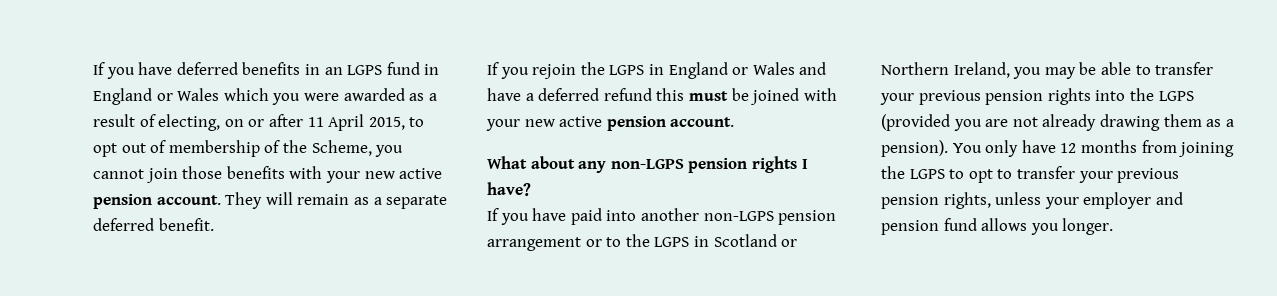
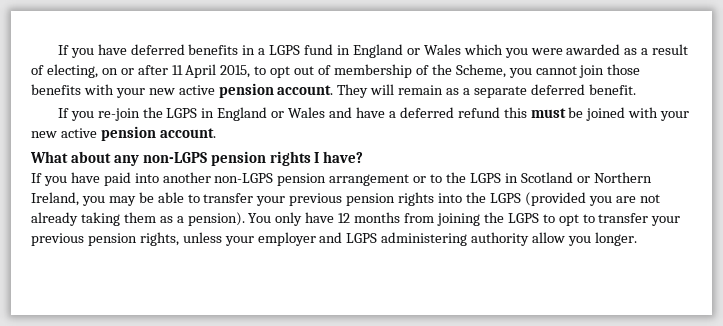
- If you have deferred benefits in an LGPS fund in England or Wales which you were awarded as a result of electing, on or after 11 April 2015, to opt out of membership of the Scheme, you cannot join those benefits with your new active pension account.
+ If you have deferred benefits in a LGPS fund in England or Wales which you were awarded as a result of electing, on or after 11 April 2015, to opt out of membership of the Scheme, you cannot join those benefits with your new active pension account.
- If you rejoin the LGPS in England or Wales and have a deferred refund this must be joined with your new active pension account.
+ If you re-join the LGPS in England or Wales and have a deferred refund this must be joined with your new active pension account.
- If you have paid into another non-LGPS pension arrangement or to the LGPS in Scotland or Northern Ireland, you may be able to transfer your previous pension rights into the LGPS (provided you are not already drawing them as a pension).
+ If you have paid into another non-LGPS pension arrangement or to the LGPS in Scotland or Northern Ireland, you may be able to transfer your previous pension rights into the LGPS (provided you are not already taking them as a pension).
- You only have 12 months from joining the LGPS to opt to transfer your previous pension rights, unless your employer and pension fund allows you longer.
+ You only have 12 months from joining the LGPS to opt to transfer your previous pension rights, unless your employer and LGPS administering authority allow you longer.

